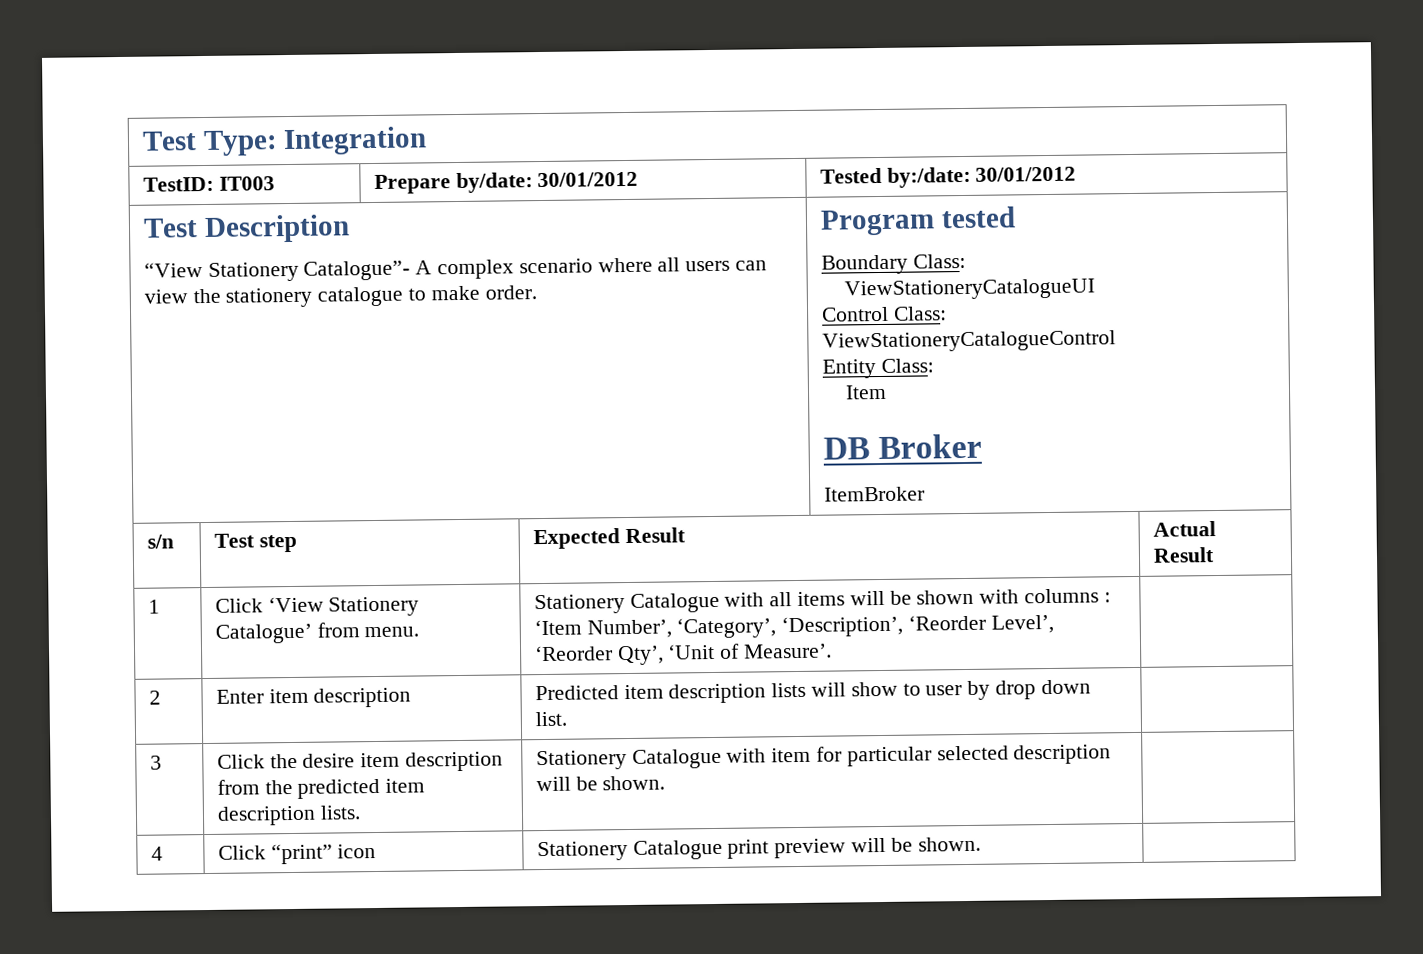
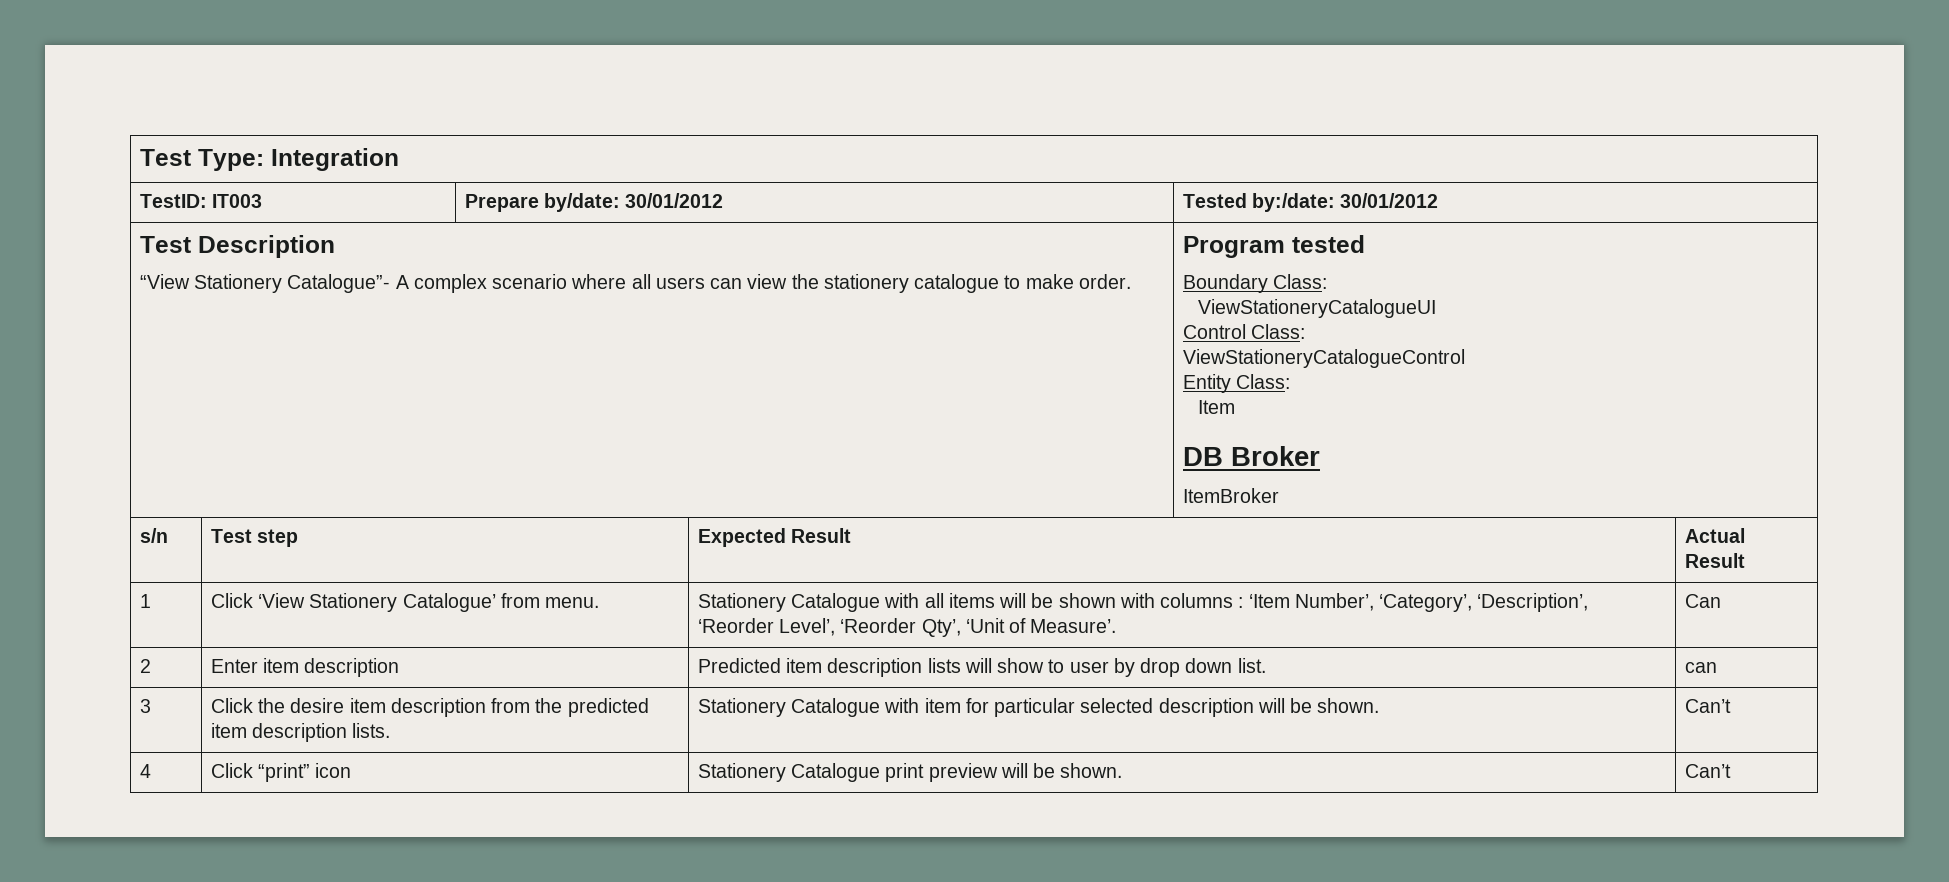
- 1 | Click ‘View Stationery Catalogue’ from menu. | Stationery Catalogue with all items will be shown with columns : ‘Item Number’, ‘Category’, ‘Description’, ‘Reorder Level’, ‘Reorder Qty’, ‘Unit of Measure’. |
+ 1 | Click ‘View Stationery Catalogue’ from menu. | Stationery Catalogue with all items will be shown with columns : ‘Item Number’, ‘Category’, ‘Description’, ‘Reorder Level’, ‘Reorder Qty’, ‘Unit of Measure’. | Can
- 2 | Enter item description | Predicted item description lists will show to user by drop down list. |
+ 2 | Enter item description | Predicted item description lists will show to user by drop down list. | can
- 3 | Click the desire item description from the predicted item description lists. | Stationery Catalogue with item for particular selected description will be shown. |
+ 3 | Click the desire item description from the predicted item description lists. | Stationery Catalogue with item for particular selected description will be shown. | Can’t
- 4 | Click “print” icon | Stationery Catalogue print preview will be shown. |
+ 4 | Click “print” icon | Stationery Catalogue print preview will be shown. | Can’t

